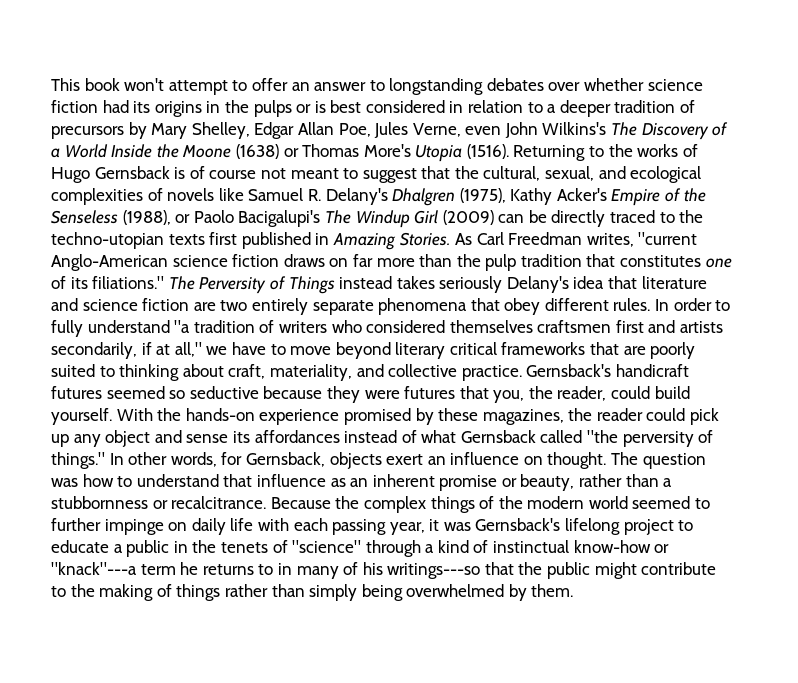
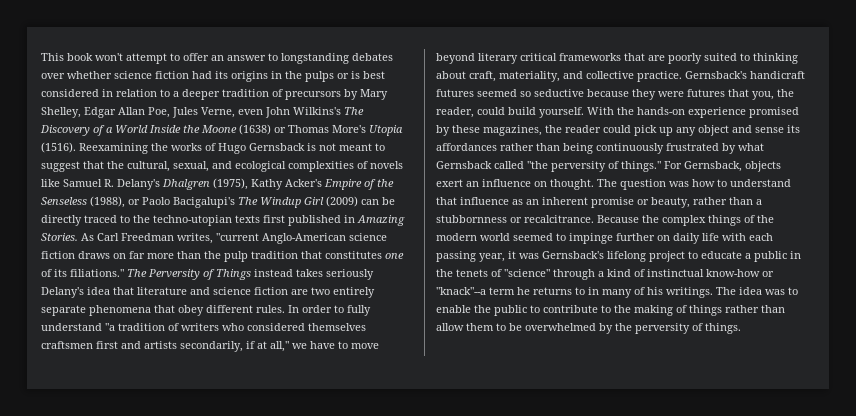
- Returning to the works of Hugo Gernsback is of course not meant to suggest that the cultural, sexual, and ecological complexities of novels like Samuel R. Delany's Dhalgren (1975), Kathy Acker's Empire of the Senseless (1988), or Paolo Bacigalupi's The Windup Girl (2009) can be directly traced to the techno-utopian texts first published in Amazing Stories.
+ Reexamining the works of Hugo Gernsback is not meant to suggest that the cultural, sexual, and ecological complexities of novels like Samuel R. Delany's Dhalgren (1975), Kathy Acker's Empire of the Senseless (1988), or Paolo Bacigalupi's The Windup Girl (2009) can be directly traced to the techno-utopian texts first published in Amazing Stories.
- With the hands-on experience promised by these magazines, the reader could pick up any object and sense its affordances instead of what Gernsback called "the perversity of things."
+ With the hands-on experience promised by these magazines, the reader could pick up any object and sense its affordances rather than being continuously frustrated by what Gernsback called "the perversity of things."
- In other words, for Gernsback, objects exert an influence on thought.
+ For Gernsback, objects exert an influence on thought.
- Because the complex things of the modern world seemed to further impinge on daily life with each passing year, it was Gernsback's lifelong project to educate a public in the tenets of "science" through a kind of instinctual know-how or "knack"---a term he returns to in many of his writings---so that the public might contribute to the making of things rather than simply being overwhelmed by them.
+ Because the complex things of the modern world seemed to impinge further on daily life with each passing year, it was Gernsback's lifelong project to educate a public in the tenets of "science" through a kind of instinctual know-how or "knack"--a term he returns to in many of his writings. The idea was to enable the public to contribute to the making of things rather than allow them to be overwhelmed by the perversity of things.

